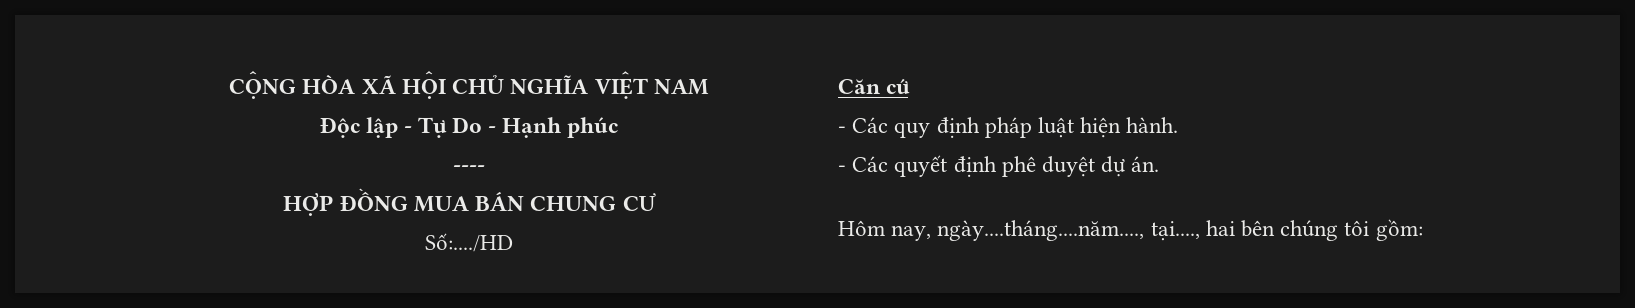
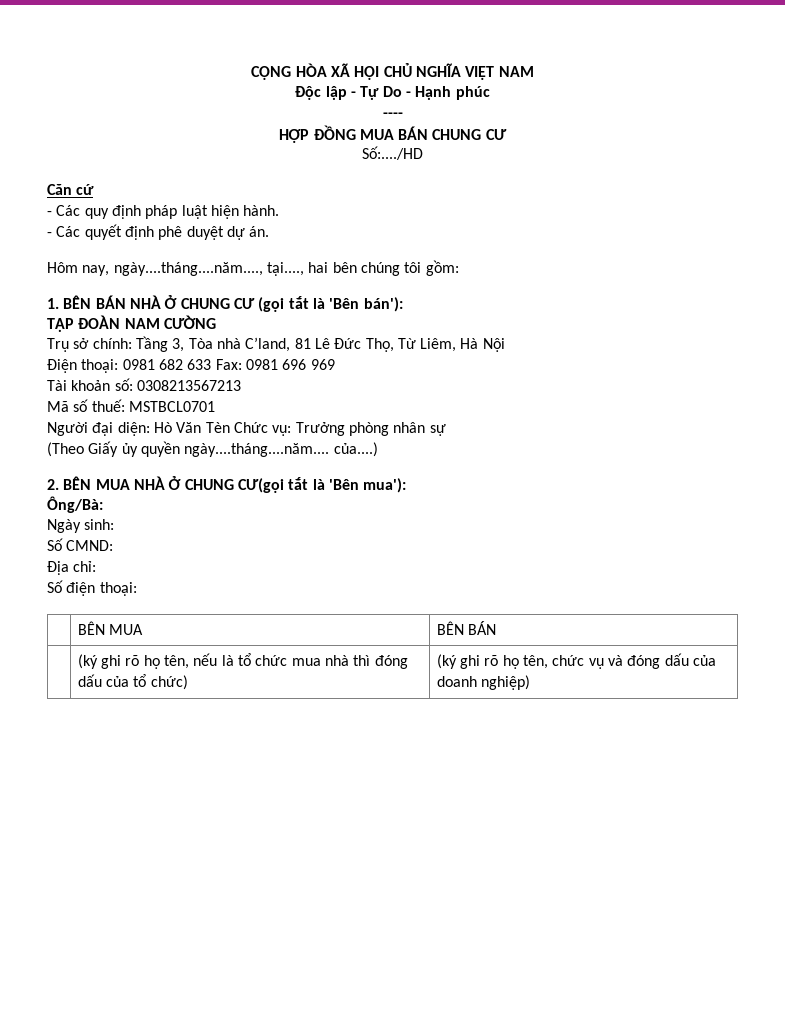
+ 1. BÊN BÁN NHÀ Ở CHUNG CƯ (gọi tắt là 'Bên bán'):
+ TẬP ĐOÀN NAM CƯỜNG
+ Trụ sở chính: Tầng 3, Tòa nhà C’land, 81 Lê Đức Thọ, Từ Liêm, Hà Nội
+ Điện thoại: 0981 682 633 Fax: 0981 696 969
+ Tài khoản số: 0308213567213
+ Mã số thuế: MSTBCL0701
+ Người đại diện: Hò Văn Tèn Chức vụ: Trưởng phòng nhân sự
+ (Theo Giấy ủy quyền ngày....tháng....năm.... của....)
+ 2. BÊN MUA NHÀ Ở CHUNG CƯ(gọi tắt là 'Bên mua'):
+ Ông/Bà:
+ Ngày sinh:
+ Số CMND:
+ Địa chỉ:
+ Số điện thoại:
+ | BÊN MUA | BÊN BÁN
+ | (ký ghi rõ họ tên, nếu là tổ chức mua nhà thì đóng dấu của tổ chức) | (ký ghi rõ họ tên, chức vụ và đóng dấu của doanh nghiệp)

